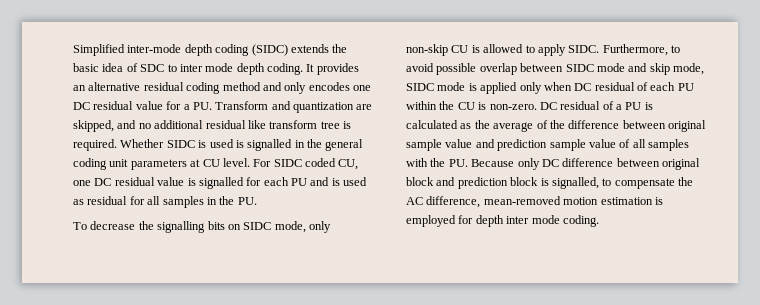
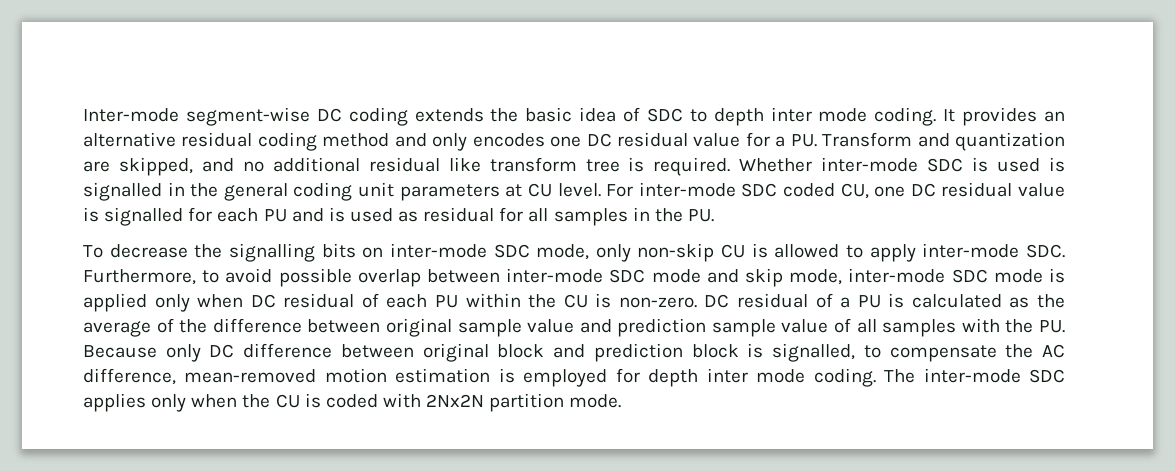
- Simplified inter-mode depth coding (SIDC) extends the basic idea of SDC to inter mode depth coding.
+ Inter-mode segment-wise DC coding extends the basic idea of SDC to depth inter mode coding.
- Whether SIDC is used is signalled in the general coding unit parameters at CU level.
+ Whether inter-mode SDC is used is signalled in the general coding unit parameters at CU level.
- For SIDC coded CU, one DC residual value is signalled for each PU and is used as residual for all samples in the PU.
+ For inter-mode SDC coded CU, one DC residual value is signalled for each PU and is used as residual for all samples in the PU.
- To decrease the signalling bits on SIDC mode, only non-skip CU is allowed to apply SIDC. Furthermore, to avoid possible overlap between SIDC mode and skip mode, SIDC mode is applied only when DC residual of each PU within the CU is non-zero.
+ To decrease the signalling bits on inter-mode SDC mode, only non-skip CU is allowed to apply inter-mode SDC. Furthermore, to avoid possible overlap between inter-mode SDC mode and skip mode, inter-mode SDC mode is applied only when DC residual of each PU within the CU is non-zero.
+ The inter-mode SDC applies only when the CU is coded with 2Nx2N partition mode.

